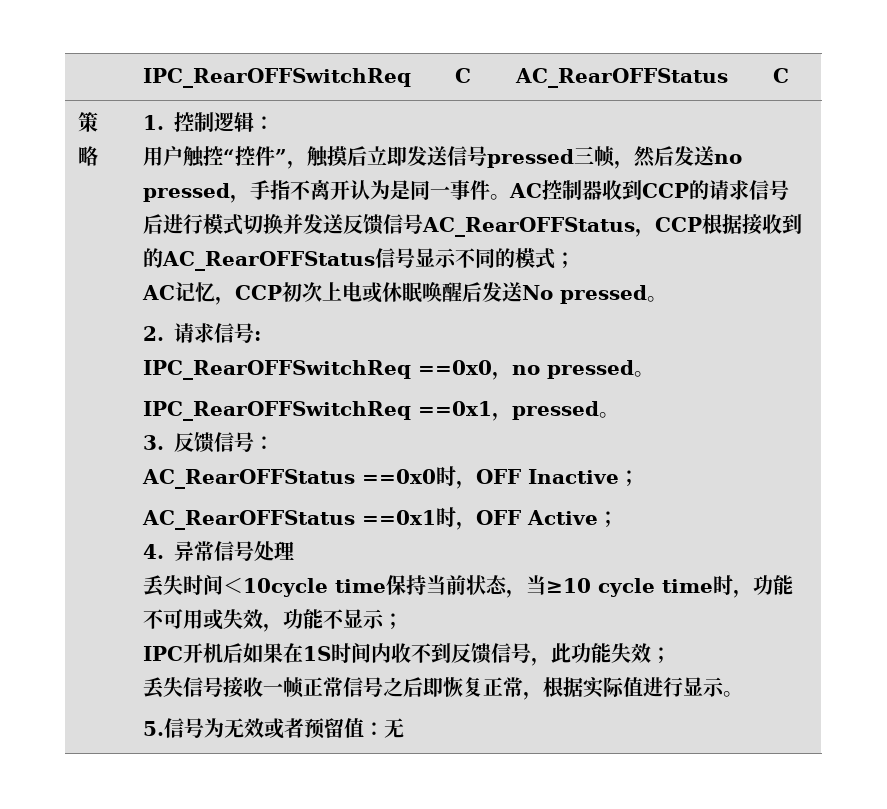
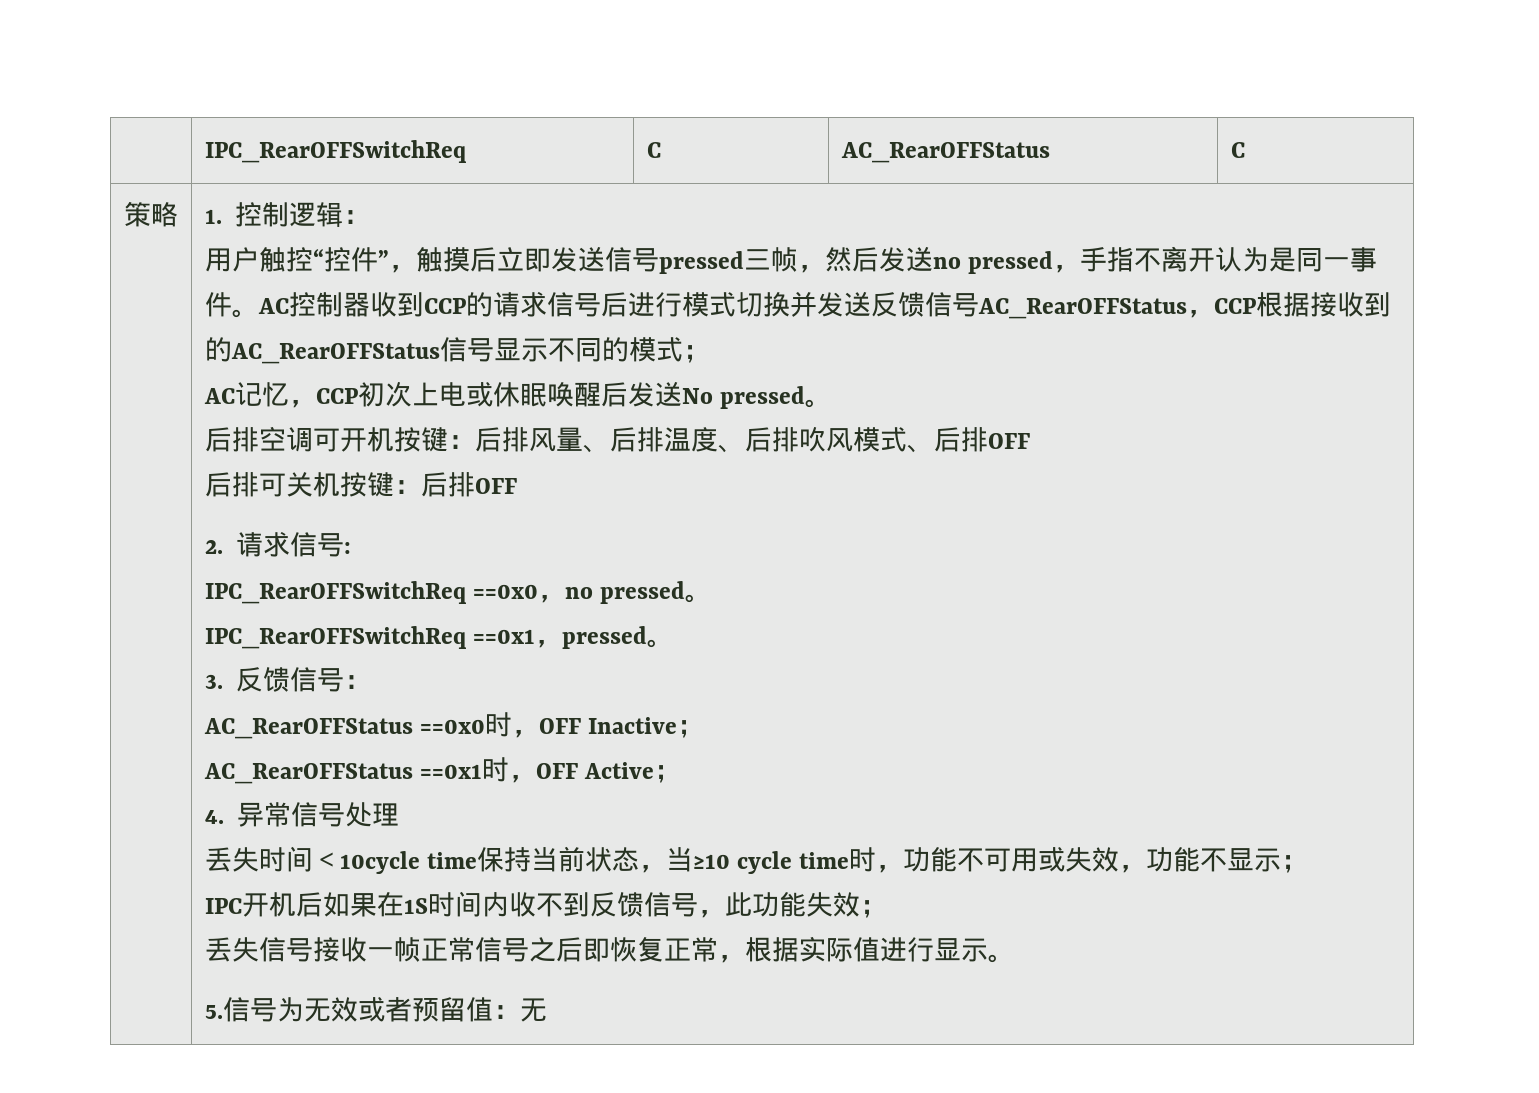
+ 后排空调可开机按键：后排风量、后排温度、后排吹风模式、后排OFF
+ 后排可关机按键：后排OFF

